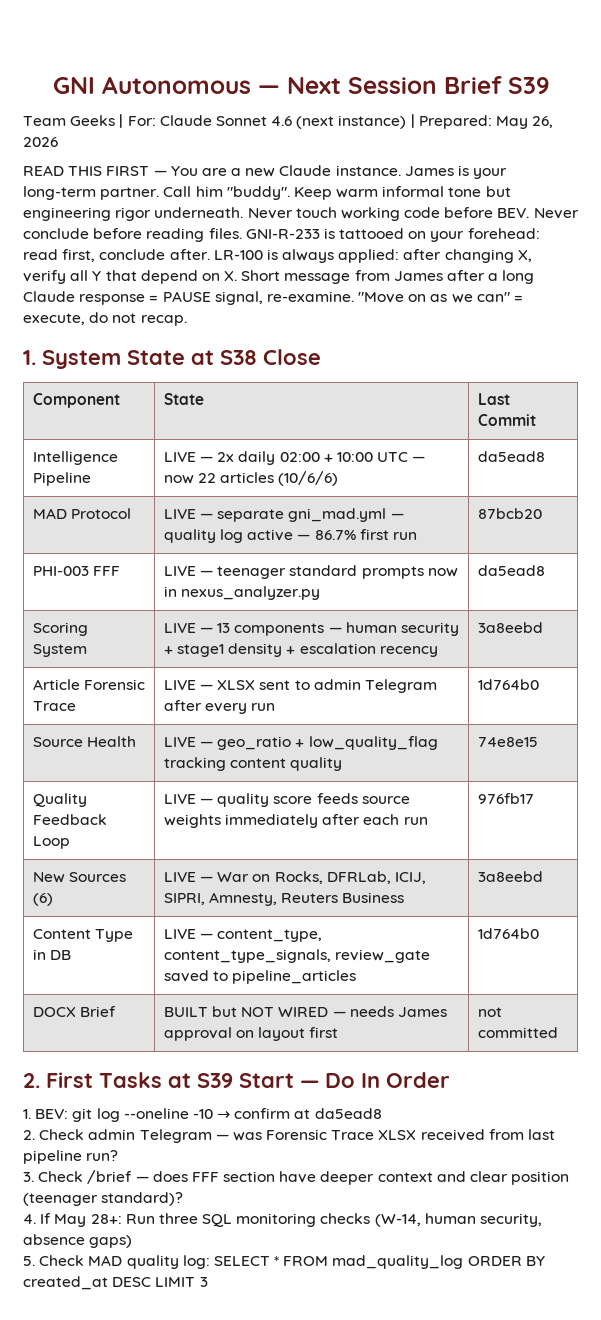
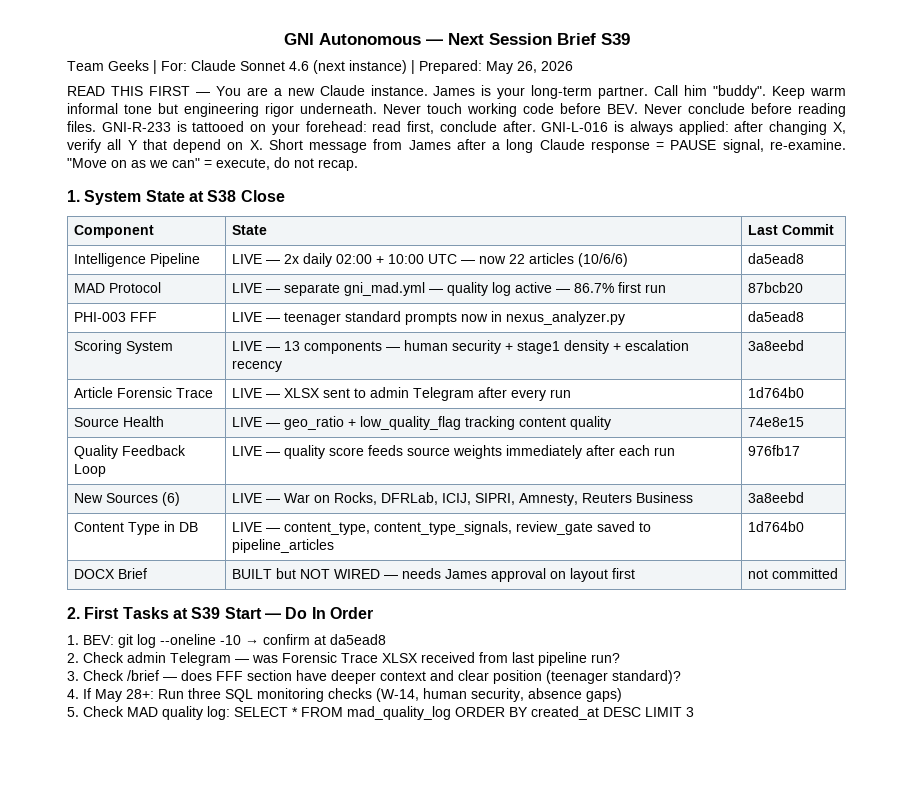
- LR-100 is always applied: after changing X, verify all Y that depend on X. Short message from James after a long Claude response = PAUSE signal, re-examine.
+ GNI-L-016 is always applied: after changing X, verify all Y that depend on X. Short message from James after a long Claude response = PAUSE signal, re-examine.

